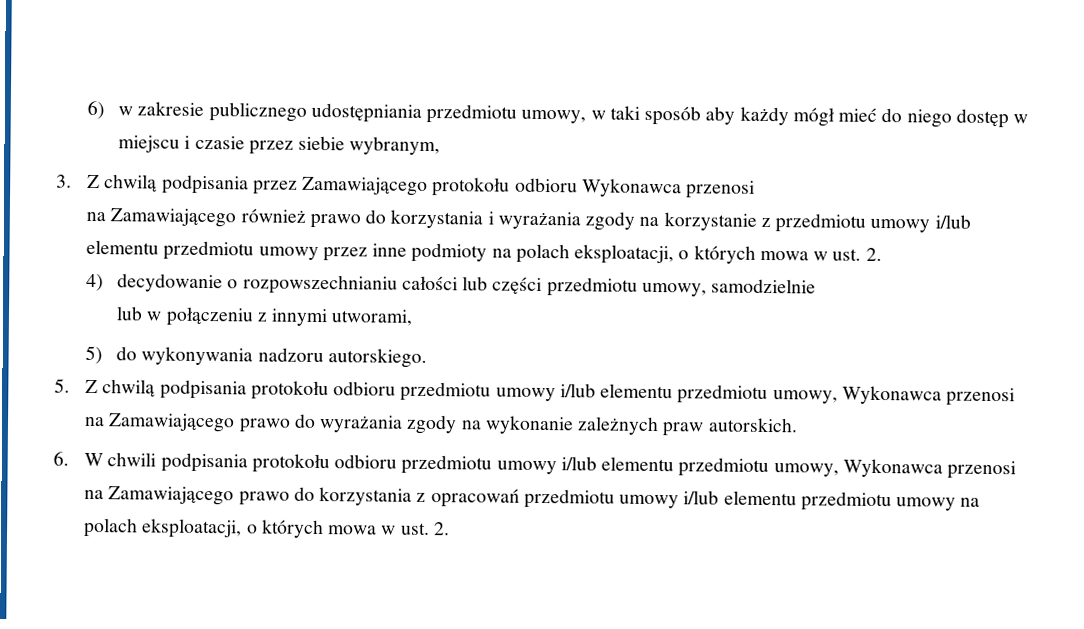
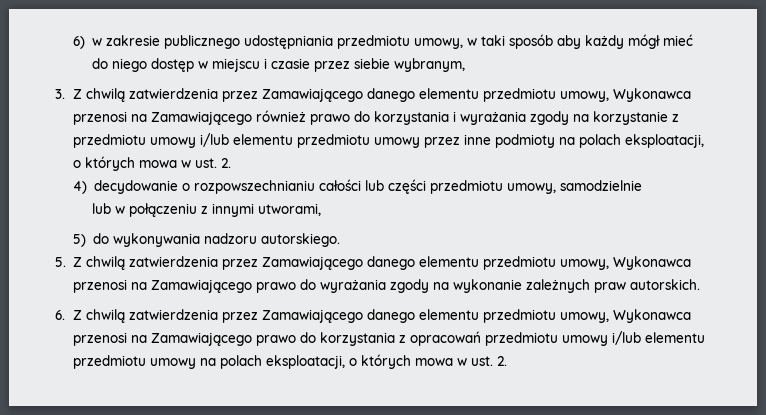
- 3. Z chwilą podpisania przez Zamawiającego protokołu odbioru Wykonawca przenosi
- na Zamawiającego również prawo do korzystania i wyrażania zgody na korzystanie z przedmiotu umowy i/lub elementu przedmiotu umowy przez inne podmioty na polach eksploatacji, o których mowa w ust. 2.
+ 3. Z chwilą zatwierdzenia przez Zamawiającego danego elementu przedmiotu umowy, Wykonawca przenosi na Zamawiającego również prawo do korzystania i wyrażania zgody na korzystanie z przedmiotu umowy i/lub elementu przedmiotu umowy przez inne podmioty na polach eksploatacji, o których mowa w ust. 2.
- 5. Z chwilą podpisania protokołu odbioru przedmiotu umowy i/lub elementu przedmiotu umowy, Wykonawca przenosi na Zamawiającego prawo do wyrażania zgody na wykonanie zależnych praw autorskich.
+ 5. Z chwilą zatwierdzenia przez Zamawiającego danego elementu przedmiotu umowy, Wykonawca przenosi na Zamawiającego prawo do wyrażania zgody na wykonanie zależnych praw autorskich.
- 6. W chwili podpisania protokołu odbioru przedmiotu umowy i/lub elementu przedmiotu umowy, Wykonawca przenosi na Zamawiającego prawo do korzystania z opracowań przedmiotu umowy i/lub elementu przedmiotu umowy na polach eksploatacji, o których mowa w ust. 2.
+ 6. Z chwilą zatwierdzenia przez Zamawiającego danego elementu przedmiotu umowy, Wykonawca przenosi na Zamawiającego prawo do korzystania z opracowań przedmiotu umowy i/lub elementu przedmiotu umowy na polach eksploatacji, o których mowa w ust. 2.

